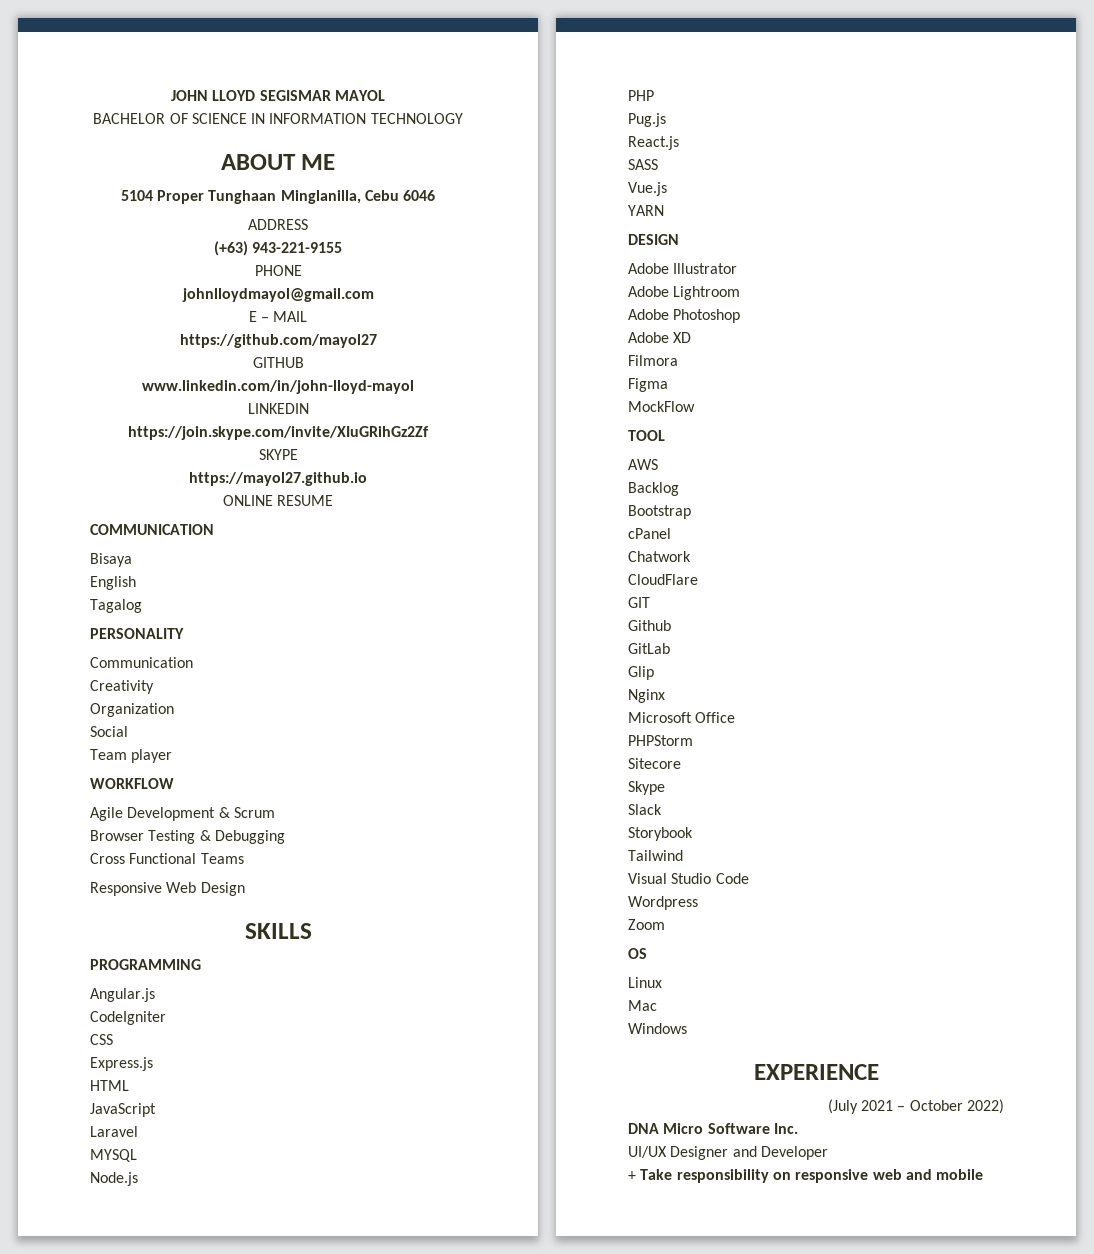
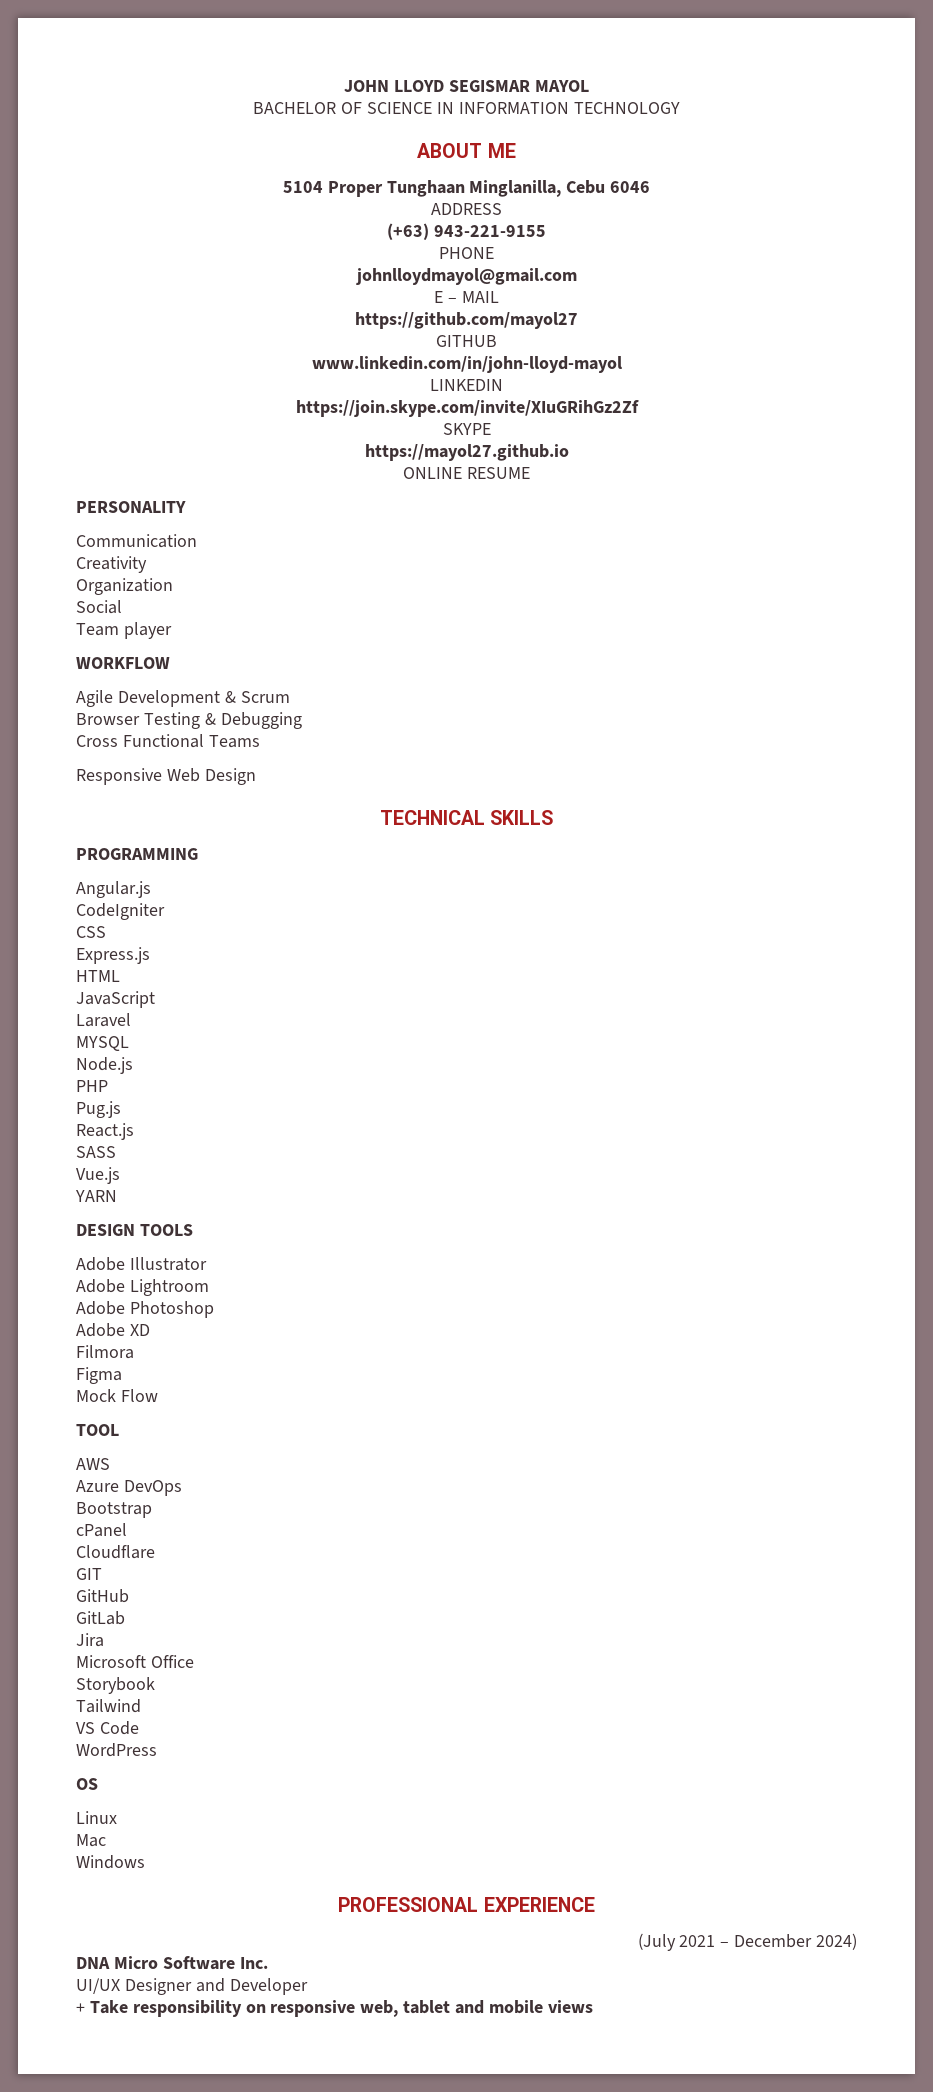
- COMMUNICATION
- Bisaya
- English
- Tagalog
- SKILLS
+ TECHNICAL SKILLS
- DESIGN
+ DESIGN TOOLS
- MockFlow
+ Mock Flow
- Backlog
+ Azure DevOps
- Chatwork
- CloudFlare
+ Cloudflare
- Github
+ GitHub
- Glip
- Nginx
+ Jira
- PHPStorm
- Sitecore
- Skype
- Slack
- Visual Studio Code
+ VS Code
- Wordpress
- Zoom
+ WordPress
- EXPERIENCE
+ PROFESSIONAL EXPERIENCE
- (July 2021 – October 2022)
+ (July 2021 – December 2024)
- + Take responsibility on responsive web and mobile
+ + Take responsibility on responsive web, tablet and mobile views

